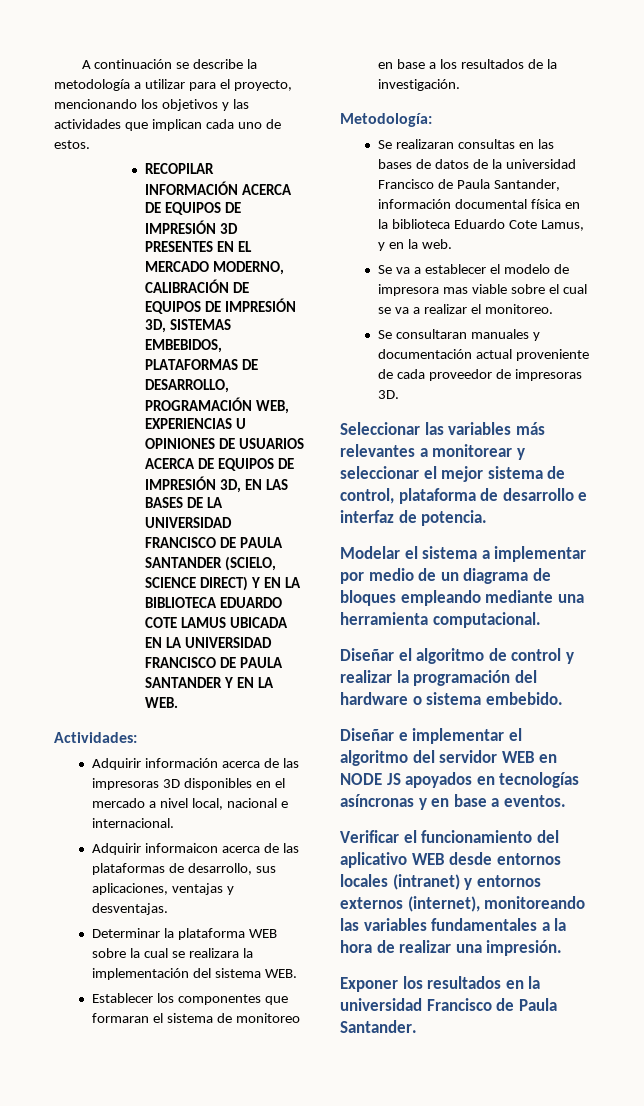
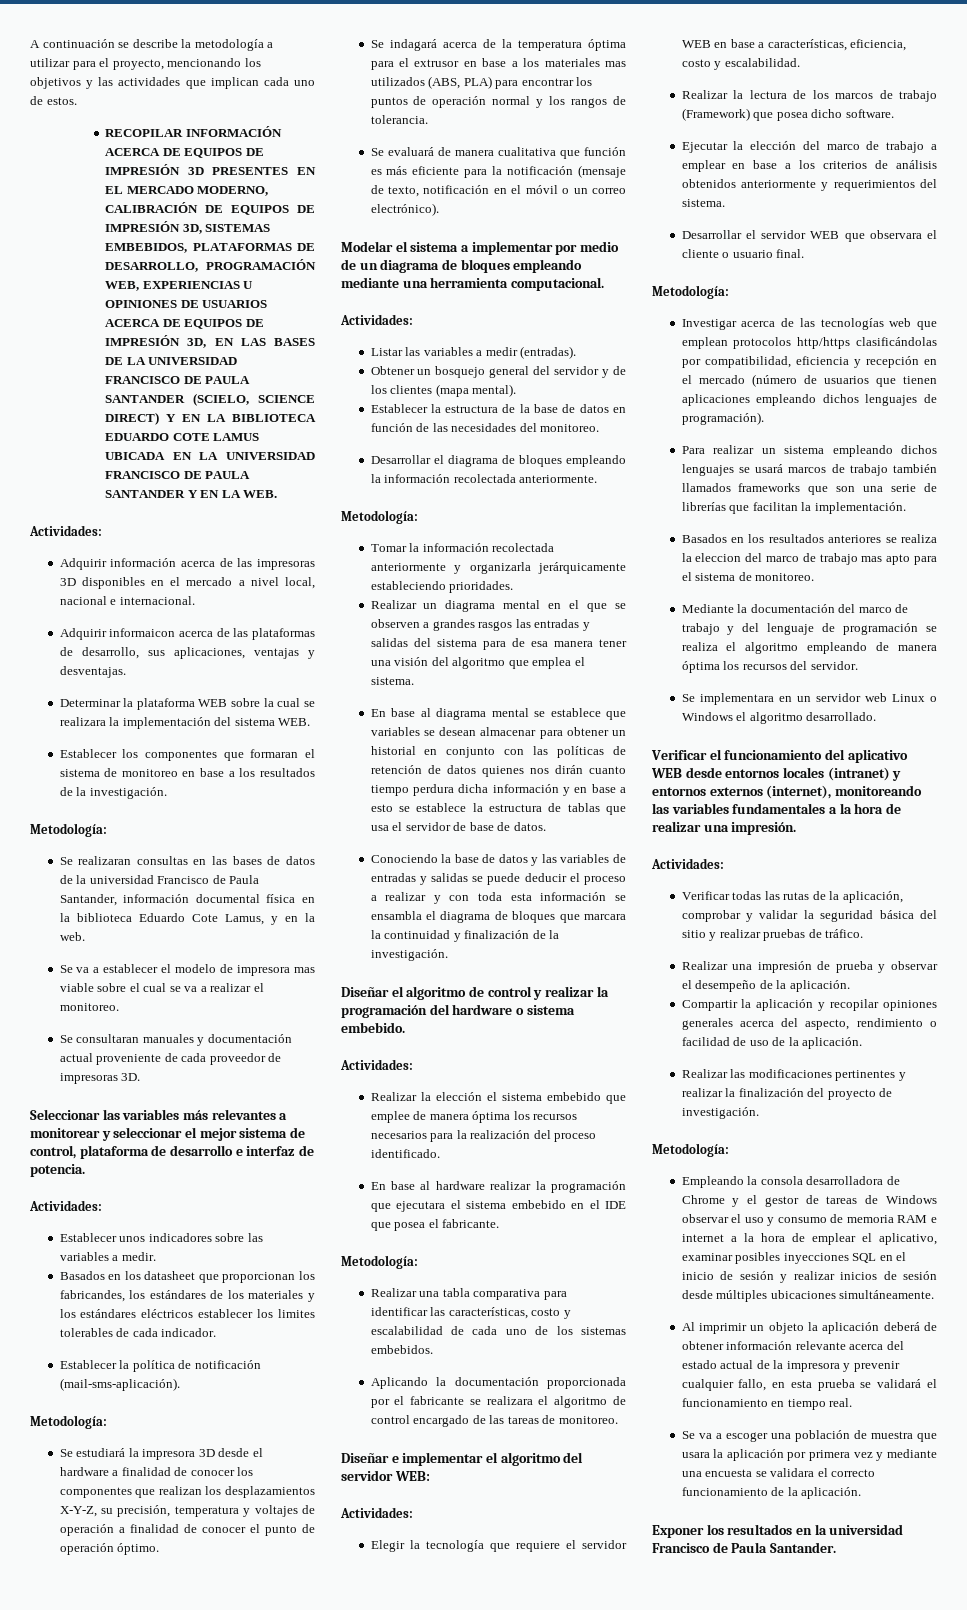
  Seleccionar las variables más relevantes a monitorear y seleccionar el mejor sistema de control, plataforma de desarrollo e interfaz de potencia.
+ Actividades:
+ Establecer unos indicadores sobre las variables a medir.
+ Basados en los datasheet que proporcionan los fabricandes, los estándares de los materiales y los estándares eléctricos establecer los limites tolerables de cada indicador.
+ Establecer la política de notificación (mail-sms-aplicación).
+ Metodología:
+ Se estudiará la impresora 3D desde el hardware a finalidad de conocer los componentes que realizan los desplazamientos X-Y-Z, su precisión, temperatura y voltajes de operación a finalidad de conocer el punto de operación óptimo.
+ Se indagará acerca de la temperatura óptima para el extrusor en base a los materiales mas utilizados (ABS, PLA) para encontrar los puntos de operación normal y los rangos de tolerancia.
+ Se evaluará de manera cualitativa que función es más eficiente para la notificación (mensaje de texto, notificación en el móvil o un correo electrónico).
  Modelar el sistema a implementar por medio de un diagrama de bloques empleando mediante una herramienta computacional.
+ Actividades:
+ Listar las variables a medir (entradas).
+ Obtener un bosquejo general del servidor y de los clientes (mapa mental).
+ Establecer la estructura de la base de datos en función de las necesidades del monitoreo.
+ Desarrollar el diagrama de bloques empleando la información recolectada anteriormente.
+ Metodología:
+ Tomar la información recolectada anteriormente y organizarla jerárquicamente estableciendo prioridades.
+ Realizar un diagrama mental en el que se observen a grandes rasgos las entradas y salidas del sistema para de esa manera tener una visión del algoritmo que emplea el sistema.
+ En base al diagrama mental se establece que variables se desean almacenar para obtener un historial en conjunto con las políticas de retención de datos quienes nos dirán cuanto tiempo perdura dicha información y en base a esto se establece la estructura de tablas que usa el servidor de base de datos.
+ Conociendo la base de datos y las variables de entradas y salidas se puede deducir el proceso a realizar y con toda esta información se ensambla el diagrama de bloques que marcara la continuidad y finalización de la investigación.
  Diseñar el algoritmo de control y realizar la programación del hardware o sistema embebido.
+ Actividades:
+ Realizar la elección el sistema embebido que emplee de manera óptima los recursos necesarios para la realización del proceso identificado.
+ En base al hardware realizar la programación que ejecutara el sistema embebido en el IDE que posea el fabricante.
+ Metodología:
+ Realizar una tabla comparativa para identificar las características, costo y escalabilidad de cada uno de los sistemas embebidos.
+ Aplicando la documentación proporcionada por el fabricante se realizara el algoritmo de control encargado de las tareas de monitoreo.
- Diseñar e implementar el algoritmo del servidor WEB en NODE JS apoyados en tecnologías asíncronas y en base a eventos.
+ Diseñar e implementar el algoritmo del servidor WEB:
+ Actividades:
+ Elegir la tecnología que requiere el servidor WEB en base a características, eficiencia, costo y escalabilidad.
+ Realizar la lectura de los marcos de trabajo (Framework) que posea dicho software.
+ Ejecutar la elección del marco de trabajo a emplear en base a los criterios de análisis obtenidos anteriormente y requerimientos del sistema.
+ Desarrollar el servidor WEB que observara el cliente o usuario final.
+ Metodología:
+ Investigar acerca de las tecnologías web que emplean protocolos http/https clasificándolas por compatibilidad, eficiencia y recepción en el mercado (número de usuarios que tienen aplicaciones empleando dichos lenguajes de programación).
+ Para realizar un sistema empleando dichos lenguajes se usará marcos de trabajo también llamados frameworks que son una serie de librerías que facilitan la implementación.
+ Basados en los resultados anteriores se realiza la eleccion del marco de trabajo mas apto para el sistema de monitoreo.
+ Mediante la documentación del marco de trabajo y del lenguaje de programación se realiza el algoritmo empleando de manera óptima los recursos del servidor.
+ Se implementara en un servidor web Linux o Windows el algoritmo desarrollado.
  Verificar el funcionamiento del aplicativo WEB desde entornos locales (intranet) y entornos externos (internet), monitoreando las variables fundamentales a la hora de realizar una impresión.
+ Actividades:
+ Verificar todas las rutas de la aplicación, comprobar y validar la seguridad básica del sitio y realizar pruebas de tráfico.
+ Realizar una impresión de prueba y observar el desempeño de la aplicación.
+ Compartir la aplicación y recopilar opiniones generales acerca del aspecto, rendimiento o facilidad de uso de la aplicación.
+ Realizar las modificaciones pertinentes y realizar la finalización del proyecto de investigación.
+ Metodología:
+ Empleando la consola desarrolladora de Chrome y el gestor de tareas de Windows observar el uso y consumo de memoria RAM e internet a la hora de emplear el aplicativo, examinar posibles inyecciones SQL en el inicio de sesión y realizar inicios de sesión desde múltiples ubicaciones simultáneamente.
+ Al imprimir un objeto la aplicación deberá de obtener información relevante acerca del estado actual de la impresora y prevenir cualquier fallo, en esta prueba se validará el funcionamiento en tiempo real.
+ Se va a escoger una población de muestra que usara la aplicación por primera vez y mediante una encuesta se validara el correcto funcionamiento de la aplicación.

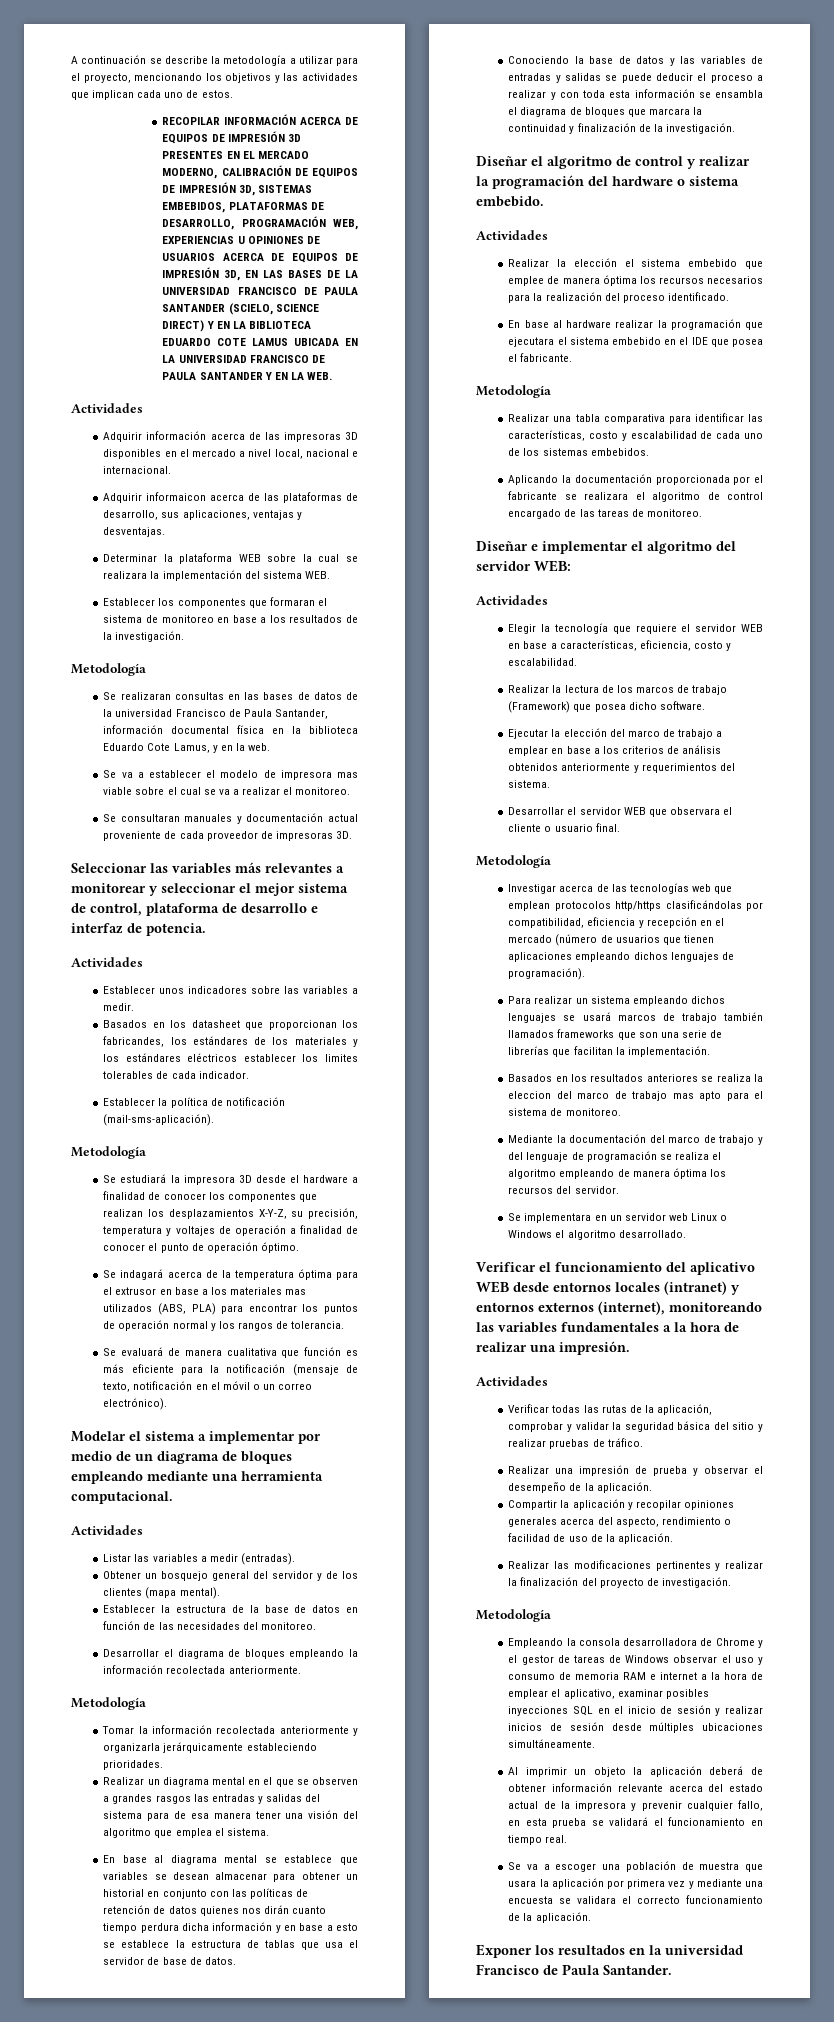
  RECOPILAR INFORMACIÓN ACERCA DE EQUIPOS DE IMPRESIÓN 3D PRESENTES EN EL MERCADO MODERNO, CALIBRACIÓN DE EQUIPOS DE IMPRESIÓN 3D, SISTEMAS EMBEBIDOS, PLATAFORMAS DE DESARROLLO, PROGRAMACIÓN WEB, EXPERIENCIAS U OPINIONES DE USUARIOS ACERCA DE EQUIPOS DE IMPRESIÓN 3D, EN LAS BASES DE LA UNIVERSIDAD FRANCISCO DE PAULA SANTANDER (SCIELO, SCIENCE DIRECT) Y EN LA BIBLIOTECA EDUARDO COTE LAMUS UBICADA EN LA UNIVERSIDAD FRANCISCO DE PAULA SANTANDER Y EN LA WEB.
- Actividades:
+ Actividades
  Establecer los componentes que formaran el sistema de monitoreo en base a los resultados de la investigación.
- Metodología:
+ Metodología
  Seleccionar las variables más relevantes a monitorear y seleccionar el mejor sistema de control, plataforma de desarrollo e interfaz de potencia.
- Actividades:
+ Actividades
  Establecer la política de notificación (mail-sms-aplicación).
- Metodología:
+ Metodología
  Modelar el sistema a implementar por medio de un diagrama de bloques empleando mediante una herramienta computacional.
- Actividades:
+ Actividades
  Desarrollar el diagrama de bloques empleando la información recolectada anteriormente.
- Metodología:
+ Metodología
  Diseñar el algoritmo de control y realizar la programación del hardware o sistema embebido.
- Actividades:
+ Actividades
  En base al hardware realizar la programación que ejecutara el sistema embebido en el IDE que posea el fabricante.
- Metodología:
+ Metodología
  Diseñar e implementar el algoritmo del servidor WEB:
- Actividades:
+ Actividades
  Desarrollar el servidor WEB que observara el cliente o usuario final.
- Metodología:
+ Metodología
  Verificar el funcionamiento del aplicativo WEB desde entornos locales (intranet) y entornos externos (internet), monitoreando las variables fundamentales a la hora de realizar una impresión.
- Actividades:
+ Actividades
  Realizar las modificaciones pertinentes y realizar la finalización del proyecto de investigación.
- Metodología:
+ Metodología

